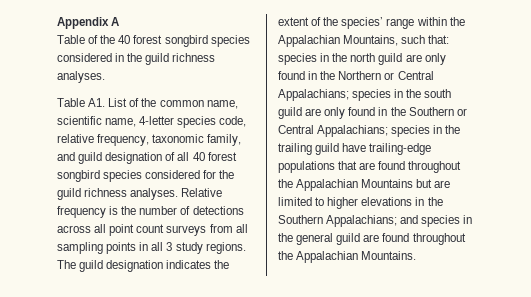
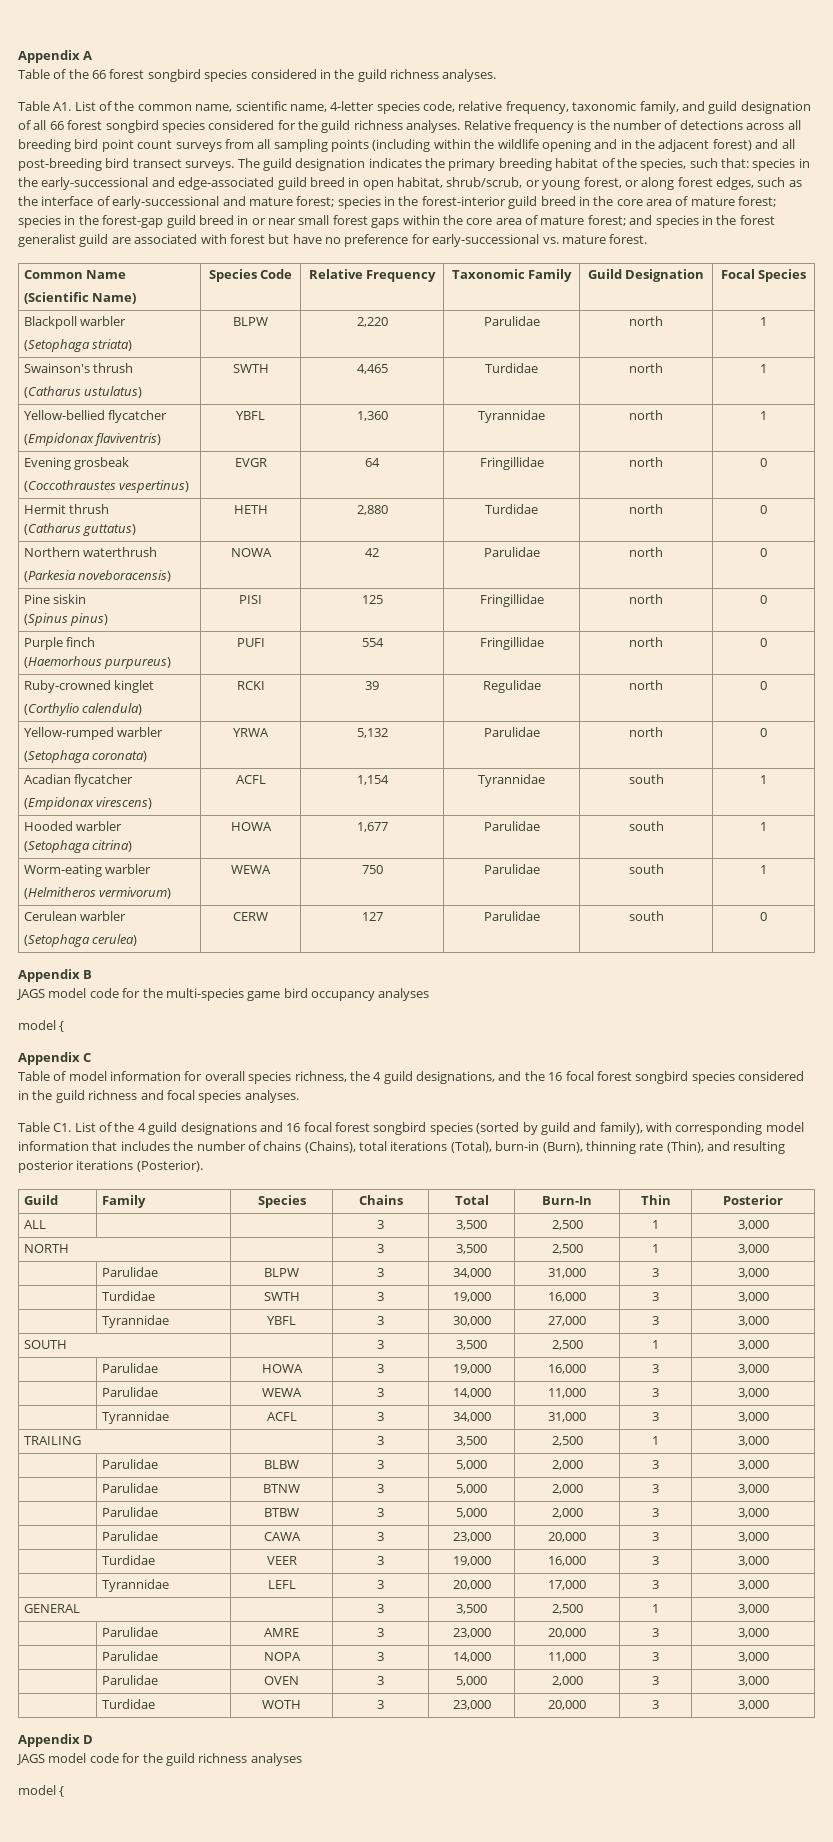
- Table of the 40 forest songbird species considered in the guild richness analyses.
+ Table of the 66 forest songbird species considered in the guild richness analyses.
- Table A1. List of the common name, scientific name, 4-letter species code, relative frequency, taxonomic family, and guild designation of all 40 forest songbird species considered for the guild richness analyses.
+ Table A1. List of the common name, scientific name, 4-letter species code, relative frequency, taxonomic family, and guild designation of all 66 forest songbird species considered for the guild richness analyses.
- Relative frequency is the number of detections across all point count surveys from all sampling points in all 3 study regions.
+ Relative frequency is the number of detections across all breeding bird point count surveys from all sampling points (including within the wildlife opening and in the adjacent forest) and all post-breeding bird transect surveys.
- The guild designation indicates the extent of the species’ range within the Appalachian Mountains, such that: species in the north guild are only found in the Northern or Central Appalachians; species in the south guild are only found in the Southern or Central Appalachians; species in the trailing guild have trailing-edge populations that are found throughout the Appalachian Mountains but are limited to higher elevations in the Southern Appalachians; and species in the general guild are found throughout the Appalachian Mountains.
+ The guild designation indicates the primary breeding habitat of the species, such that: species in the early-successional and edge-associated guild breed in open habitat, shrub/scrub, or young forest, or along forest edges, such as the interface of early-successional and mature forest; species in the forest-interior guild breed in the core area of mature forest; species in the forest-gap guild breed in or near small forest gaps within the core area of mature forest; and species in the forest generalist guild are associated with forest but have no preference for early-successional vs. mature forest.
+ Common Name
+ (Scientific Name) | Species Code | Relative Frequency | Taxonomic Family | Guild Designation | Focal Species
+ Blackpoll warbler
+ (Setophaga striata) | BLPW | 2,220 | Parulidae | north | 1
+ Swainson's thrush
+ (Catharus ustulatus) | SWTH | 4,465 | Turdidae | north | 1
+ Yellow-bellied flycatcher
+ (Empidonax flaviventris) | YBFL | 1,360 | Tyrannidae | north | 1
+ Evening grosbeak
+ (Coccothraustes vespertinus) | EVGR | 64 | Fringillidae | north | 0
+ Hermit thrush
+ (Catharus guttatus) | HETH | 2,880 | Turdidae | north | 0
+ Northern waterthrush
+ (Parkesia noveboracensis) | NOWA | 42 | Parulidae | north | 0
+ Pine siskin
+ (Spinus pinus) | PISI | 125 | Fringillidae | north | 0
+ Purple finch
+ (Haemorhous purpureus) | PUFI | 554 | Fringillidae | north | 0
+ Ruby-crowned kinglet
+ (Corthylio calendula) | RCKI | 39 | Regulidae | north | 0
+ Yellow-rumped warbler
+ (Setophaga coronata) | YRWA | 5,132 | Parulidae | north | 0
+ Acadian flycatcher
+ (Empidonax virescens) | ACFL | 1,154 | Tyrannidae | south | 1
+ Hooded warbler
+ (Setophaga citrina) | HOWA | 1,677 | Parulidae | south | 1
+ Worm-eating warbler
+ (Helmitheros vermivorum) | WEWA | 750 | Parulidae | south | 1
+ Cerulean warbler
+ (Setophaga cerulea) | CERW | 127 | Parulidae | south | 0
+ Appendix B
+ JAGS model code for the multi-species game bird occupancy analyses
+ model {
+ Appendix C
+ Table of model information for overall species richness, the 4 guild designations, and the 16 focal forest songbird species considered in the guild richness and focal species analyses.
+ Table C1. List of the 4 guild designations and 16 focal forest songbird species (sorted by guild and family), with corresponding model information that includes the number of chains (Chains), total iterations (Total), burn-in (Burn), thinning rate (Thin), and resulting posterior iterations (Posterior).
+ Guild | Family | Species | Chains | Total | Burn-In | Thin | Posterior
+ ALL | | | 3 | 3,500 | 2,500 | 1 | 3,000
+ NORTH | | 3 | 3,500 | 2,500 | 1 | 3,000
+ | Parulidae | BLPW | 3 | 34,000 | 31,000 | 3 | 3,000
+ | Turdidae | SWTH | 3 | 19,000 | 16,000 | 3 | 3,000
+ | Tyrannidae | YBFL | 3 | 30,000 | 27,000 | 3 | 3,000
+ SOUTH | | 3 | 3,500 | 2,500 | 1 | 3,000
+ | Parulidae | HOWA | 3 | 19,000 | 16,000 | 3 | 3,000
+ | Parulidae | WEWA | 3 | 14,000 | 11,000 | 3 | 3,000
+ | Tyrannidae | ACFL | 3 | 34,000 | 31,000 | 3 | 3,000
+ TRAILING | | 3 | 3,500 | 2,500 | 1 | 3,000
+ | Parulidae | BLBW | 3 | 5,000 | 2,000 | 3 | 3,000
+ | Parulidae | BTNW | 3 | 5,000 | 2,000 | 3 | 3,000
+ | Parulidae | BTBW | 3 | 5,000 | 2,000 | 3 | 3,000
+ | Parulidae | CAWA | 3 | 23,000 | 20,000 | 3 | 3,000
+ | Turdidae | VEER | 3 | 19,000 | 16,000 | 3 | 3,000
+ | Tyrannidae | LEFL | 3 | 20,000 | 17,000 | 3 | 3,000
+ GENERAL | | 3 | 3,500 | 2,500 | 1 | 3,000
+ | Parulidae | AMRE | 3 | 23,000 | 20,000 | 3 | 3,000
+ | Parulidae | NOPA | 3 | 14,000 | 11,000 | 3 | 3,000
+ | Parulidae | OVEN | 3 | 5,000 | 2,000 | 3 | 3,000
+ | Turdidae | WOTH | 3 | 23,000 | 20,000 | 3 | 3,000
+ Appendix D
+ JAGS model code for the guild richness analyses
+ model {

